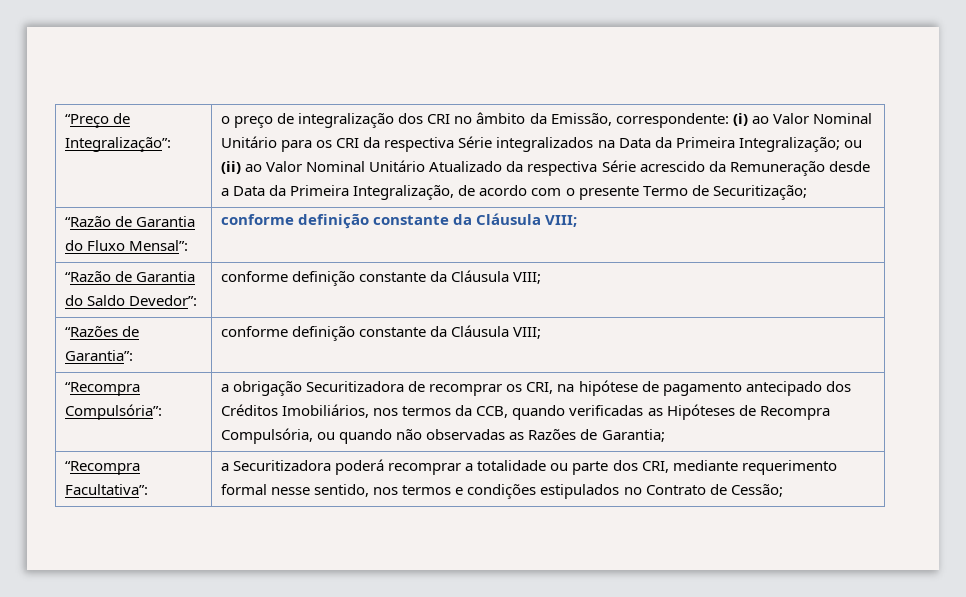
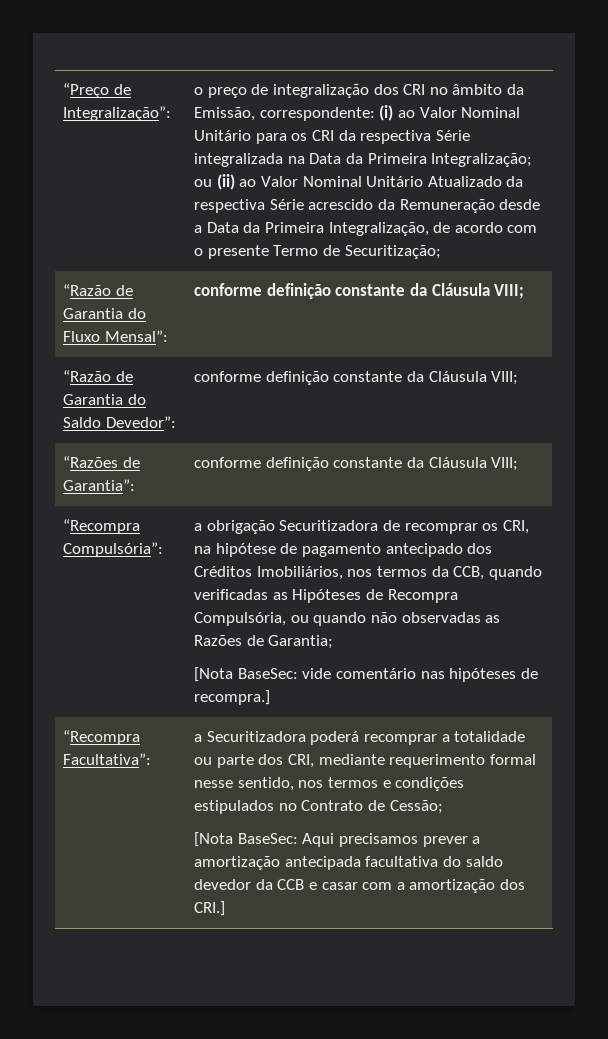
- o preço de integralização dos CRI no âmbito da Emissão, correspondente: (i) ao Valor Nominal Unitário para os CRI da respectiva Série integralizados na Data da Primeira Integralização; ou (ii) ao Valor Nominal Unitário Atualizado da respectiva Série acrescido da Remuneração desde a Data da Primeira Integralização, de acordo com o presente Termo de Securitização;
+ o preço de integralização dos CRI no âmbito da Emissão, correspondente: (i) ao Valor Nominal Unitário para os CRI da respectiva Série integralizada na Data da Primeira Integralização; ou (ii) ao Valor Nominal Unitário Atualizado da respectiva Série acrescido da Remuneração desde a Data da Primeira Integralização, de acordo com o presente Termo de Securitização;
+ [Nota BaseSec: vide comentário nas hipóteses de recompra.]
+ [Nota BaseSec: Aqui precisamos prever a amortização antecipada facultativa do saldo devedor da CCB e casar com a amortização dos CRI.]

